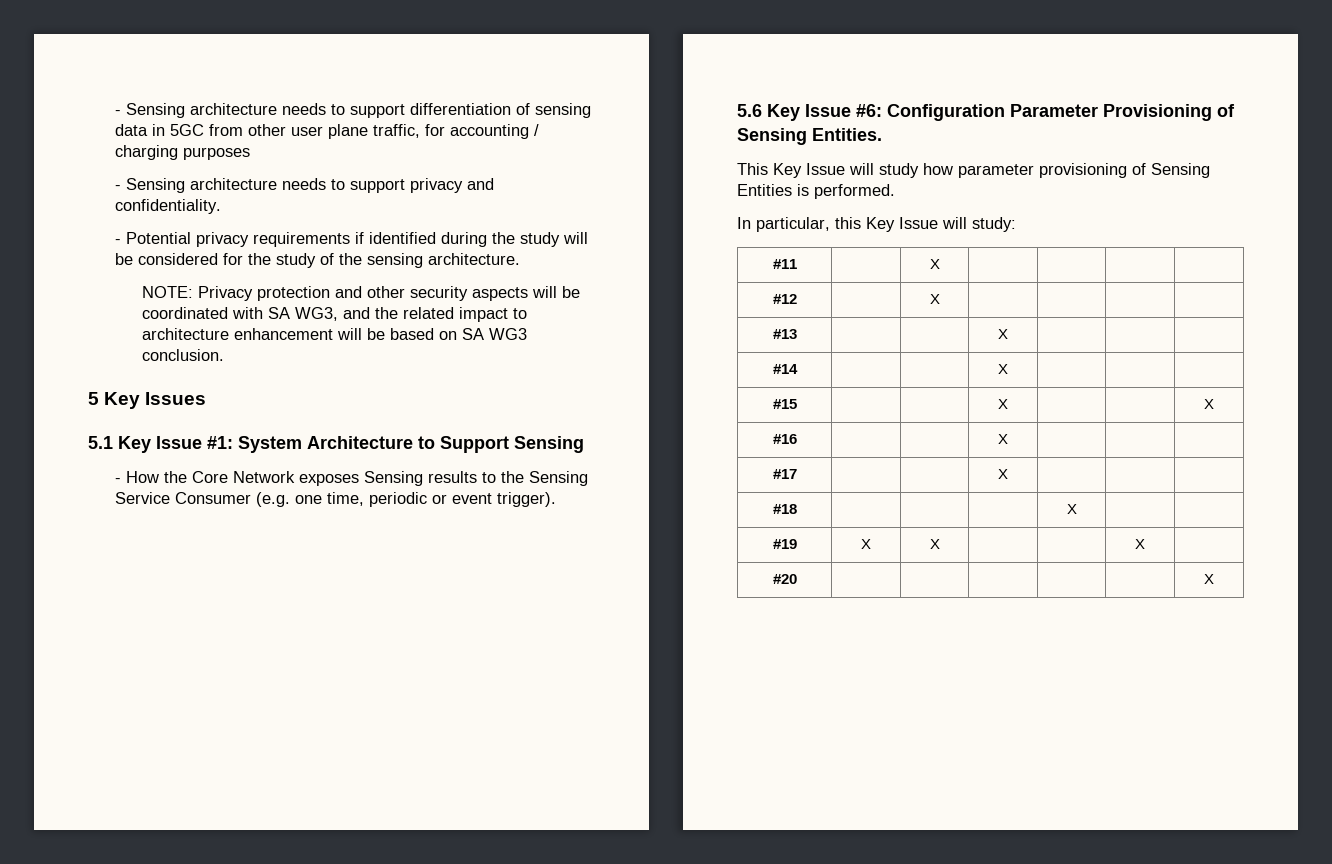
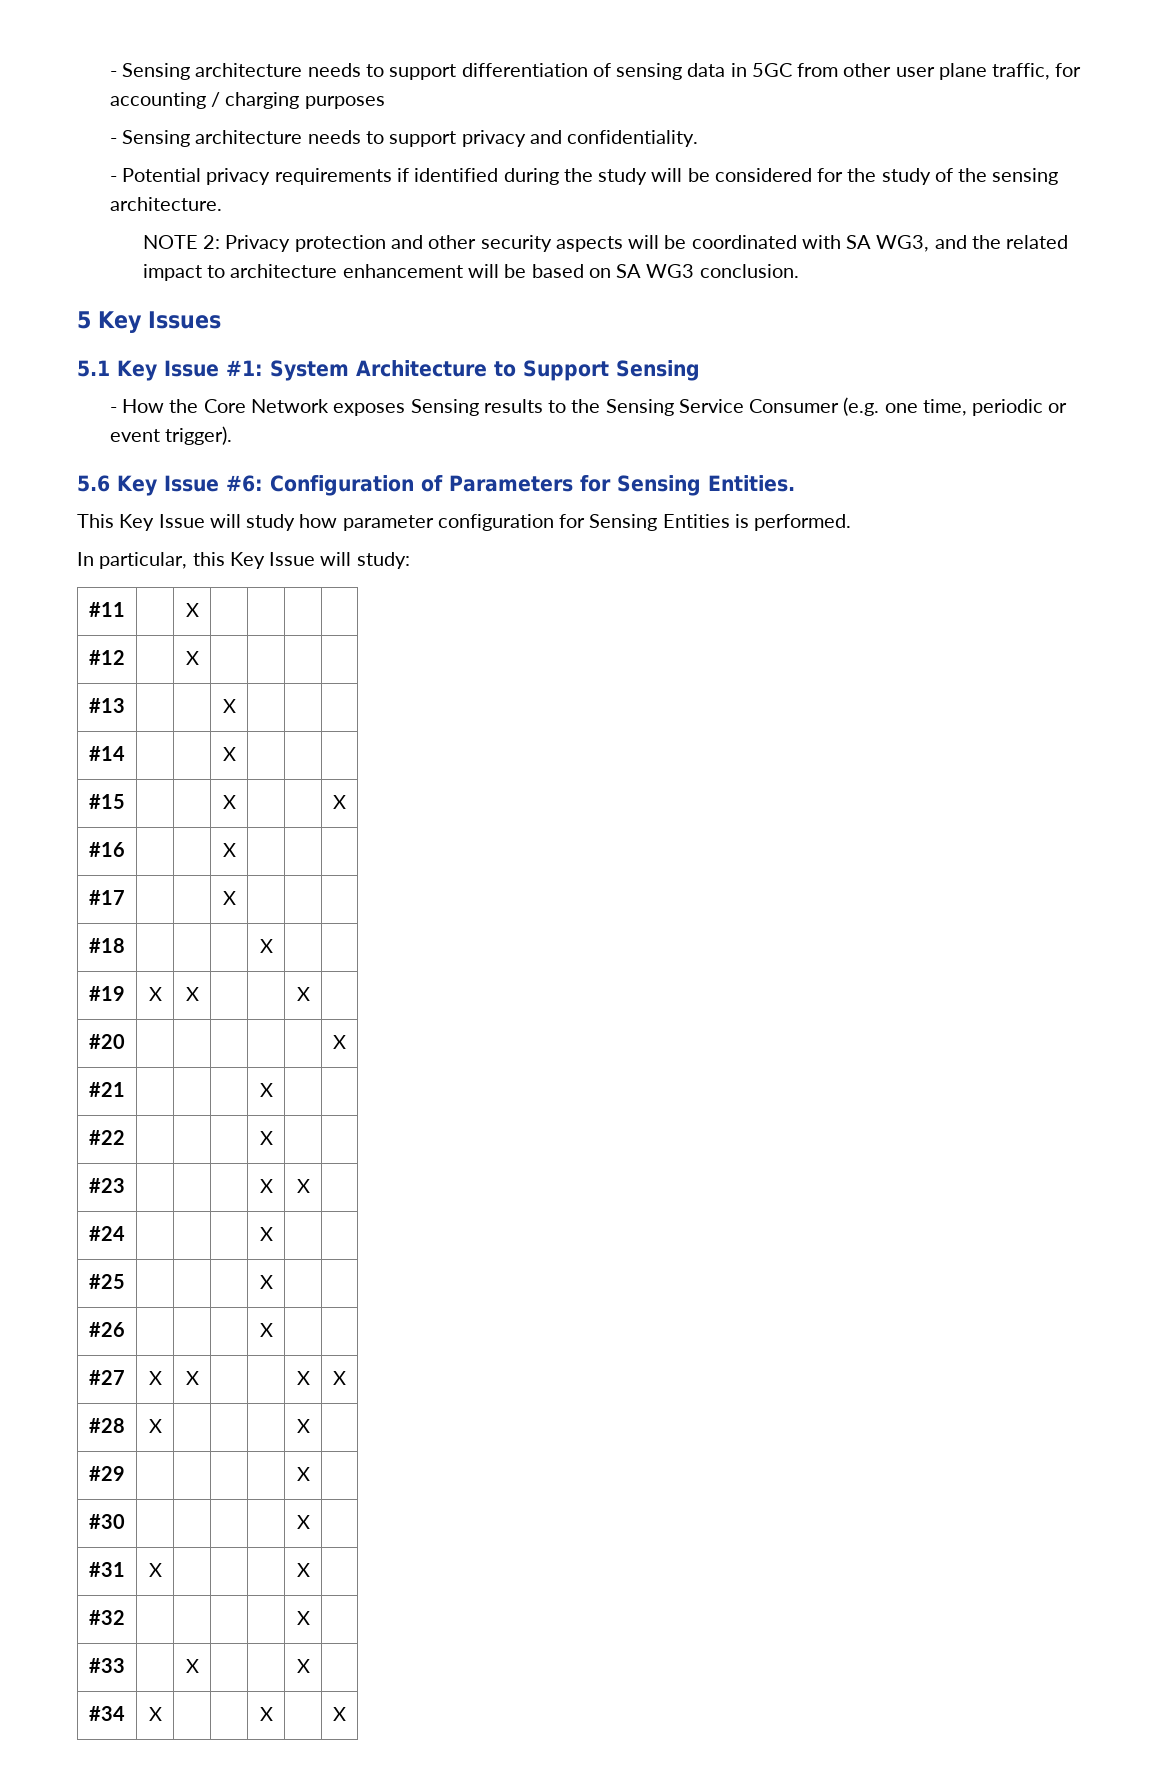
- NOTE: Privacy protection and other security aspects will be coordinated with SA WG3, and the related impact to architecture enhancement will be based on SA WG3 conclusion.
+ NOTE 2: Privacy protection and other security aspects will be coordinated with SA WG3, and the related impact to architecture enhancement will be based on SA WG3 conclusion.
- 5.6 Key Issue #6: Configuration Parameter Provisioning of Sensing Entities.
+ 5.6 Key Issue #6: Configuration of Parameters for Sensing Entities.
- This Key Issue will study how parameter provisioning of Sensing Entities is performed.
+ This Key Issue will study how parameter configuration for Sensing Entities is performed.
+ #21 | | | | X | |
+ #22 | | | | X | |
+ #23 | | | | X | X |
+ #24 | | | | X | |
+ #25 | | | | X | |
+ #26 | | | | X | |
+ #27 | X | X | | | X | X
+ #28 | X | | | | X |
+ #29 | | | | | X |
+ #30 | | | | | X |
+ #31 | X | | | | X |
+ #32 | | | | | X |
+ #33 | | X | | | X |
+ #34 | X | | | X | | X

